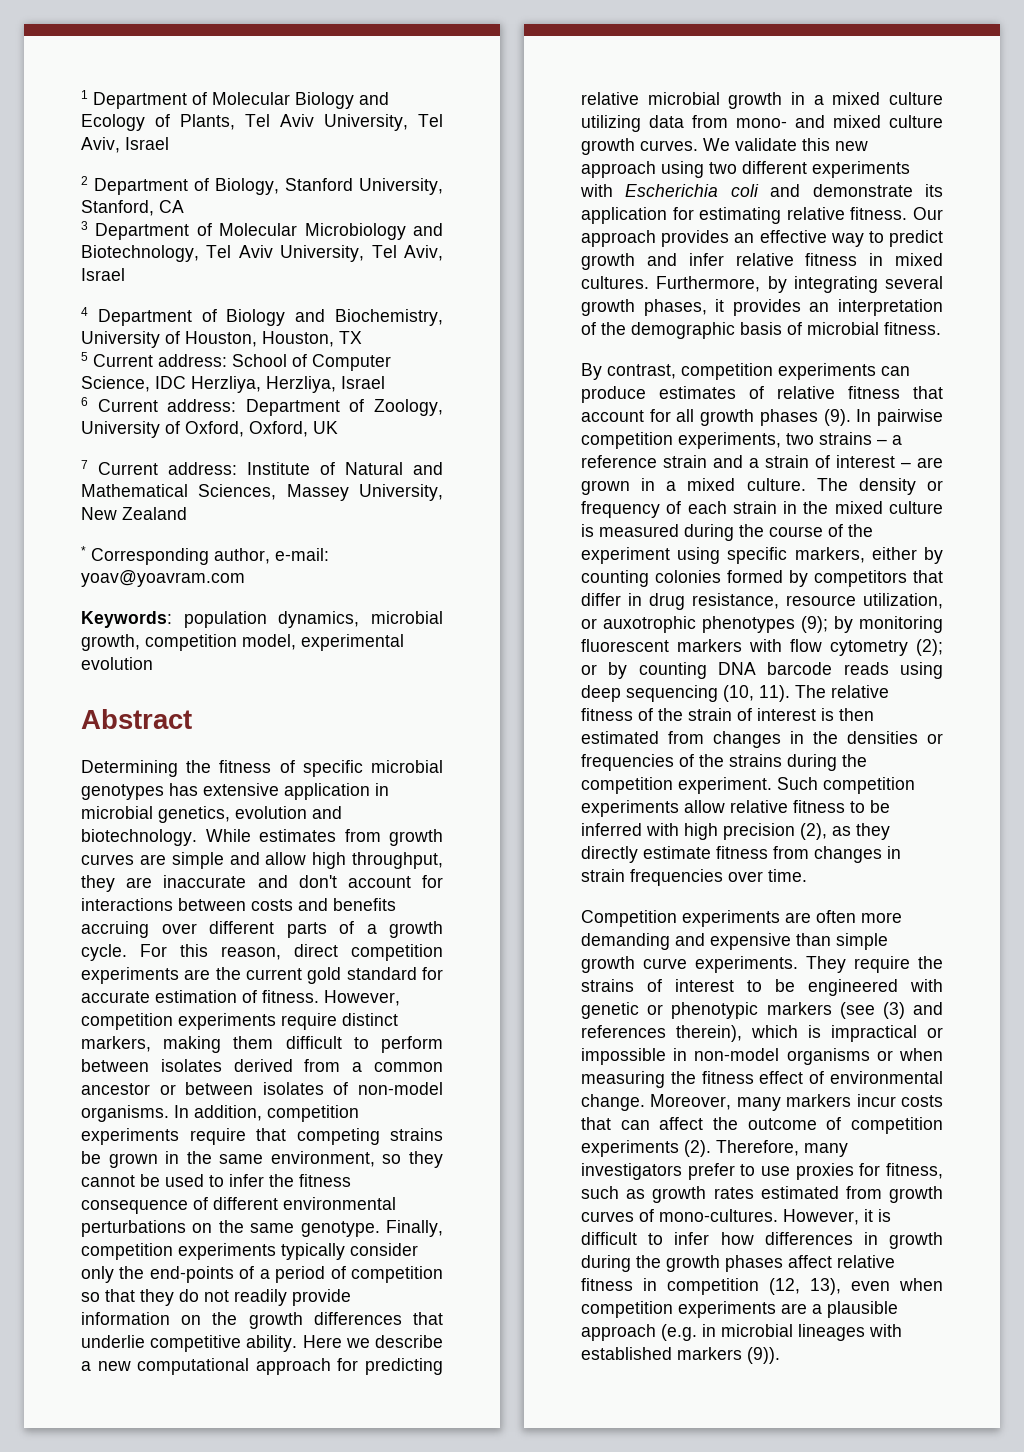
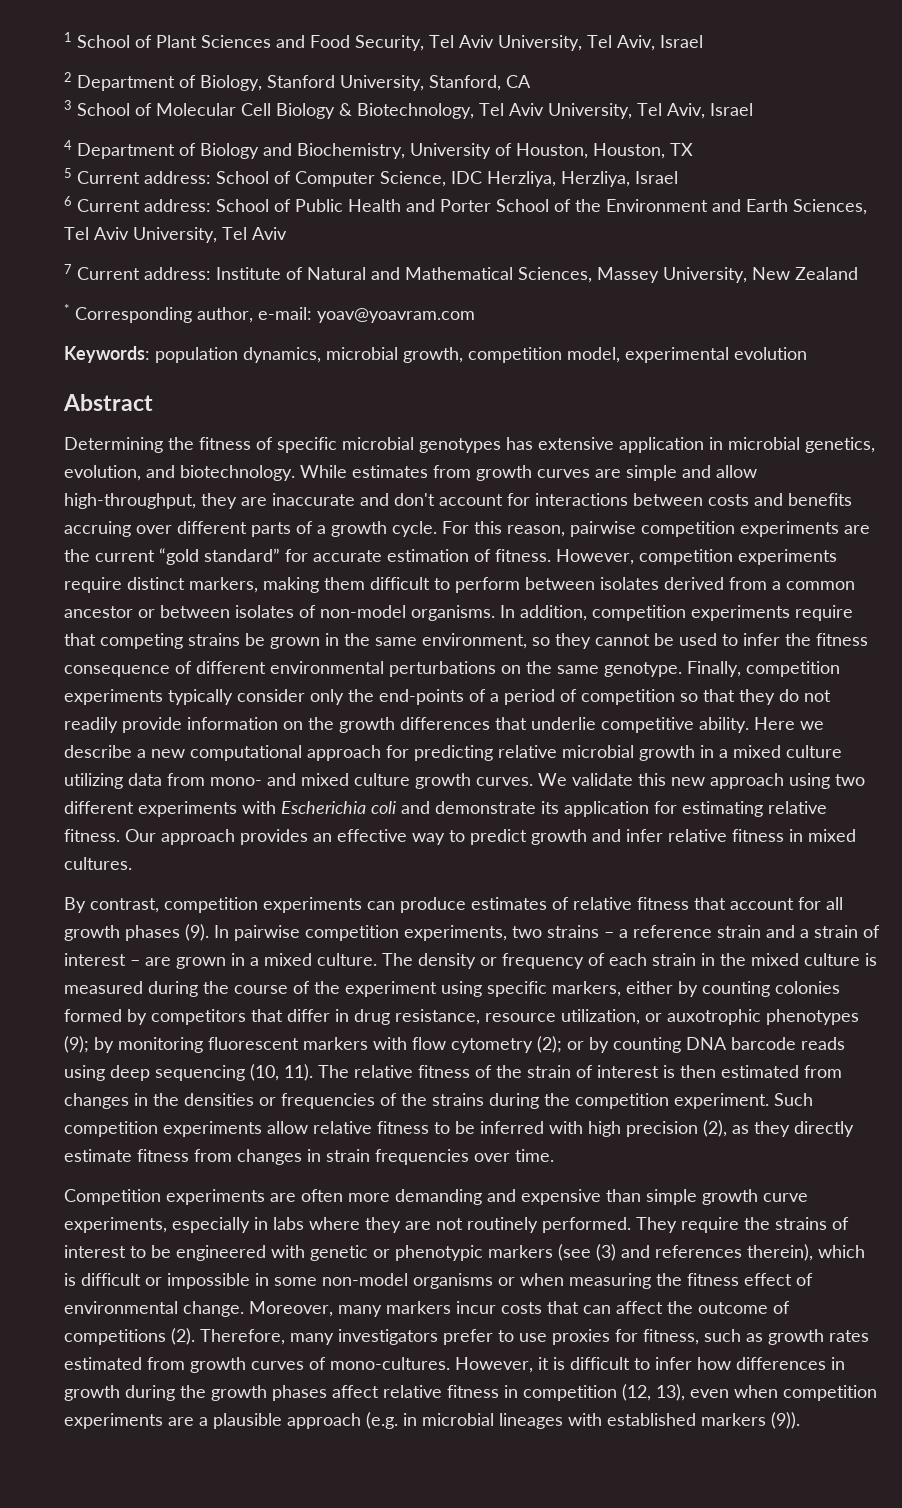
- 1 Department of Molecular Biology and Ecology of Plants, Tel Aviv University, Tel Aviv, Israel
+ 1 School of Plant Sciences and Food Security, Tel Aviv University, Tel Aviv, Israel
- 3 Department of Molecular Microbiology and Biotechnology, Tel Aviv University, Tel Aviv, Israel
+ 3 School of Molecular Cell Biology & Biotechnology, Tel Aviv University, Tel Aviv, Israel
- 6 Current address: Department of Zoology, University of Oxford, Oxford, UK
+ 6 Current address: School of Public Health and Porter School of the Environment and Earth Sciences, Tel Aviv University, Tel Aviv
- Determining the fitness of specific microbial genotypes has extensive application in microbial genetics, evolution and biotechnology.
+ Determining the fitness of specific microbial genotypes has extensive application in microbial genetics, evolution, and biotechnology.
- While estimates from growth curves are simple and allow high throughput, they are inaccurate and don't account for interactions between costs and benefits accruing over different parts of a growth cycle.
+ While estimates from growth curves are simple and allow high-throughput, they are inaccurate and don't account for interactions between costs and benefits accruing over different parts of a growth cycle.
- For this reason, direct competition experiments are the current gold standard for accurate estimation of fitness.
+ For this reason, pairwise competition experiments are the current “gold standard” for accurate estimation of fitness.
- Furthermore, by integrating several growth phases, it provides an interpretation of the demographic basis of microbial fitness.
- Competition experiments are often more demanding and expensive than simple growth curve experiments.
+ Competition experiments are often more demanding and expensive than simple growth curve experiments, especially in labs where they are not routinely performed.
- They require the strains of interest to be engineered with genetic or phenotypic markers (see (3) and references therein), which is impractical or impossible in non-model organisms or when measuring the fitness effect of environmental change.
+ They require the strains of interest to be engineered with genetic or phenotypic markers (see (3) and references therein), which is difficult or impossible in some non-model organisms or when measuring the fitness effect of environmental change.
- Moreover, many markers incur costs that can affect the outcome of competition experiments (2).
+ Moreover, many markers incur costs that can affect the outcome of competitions (2).

